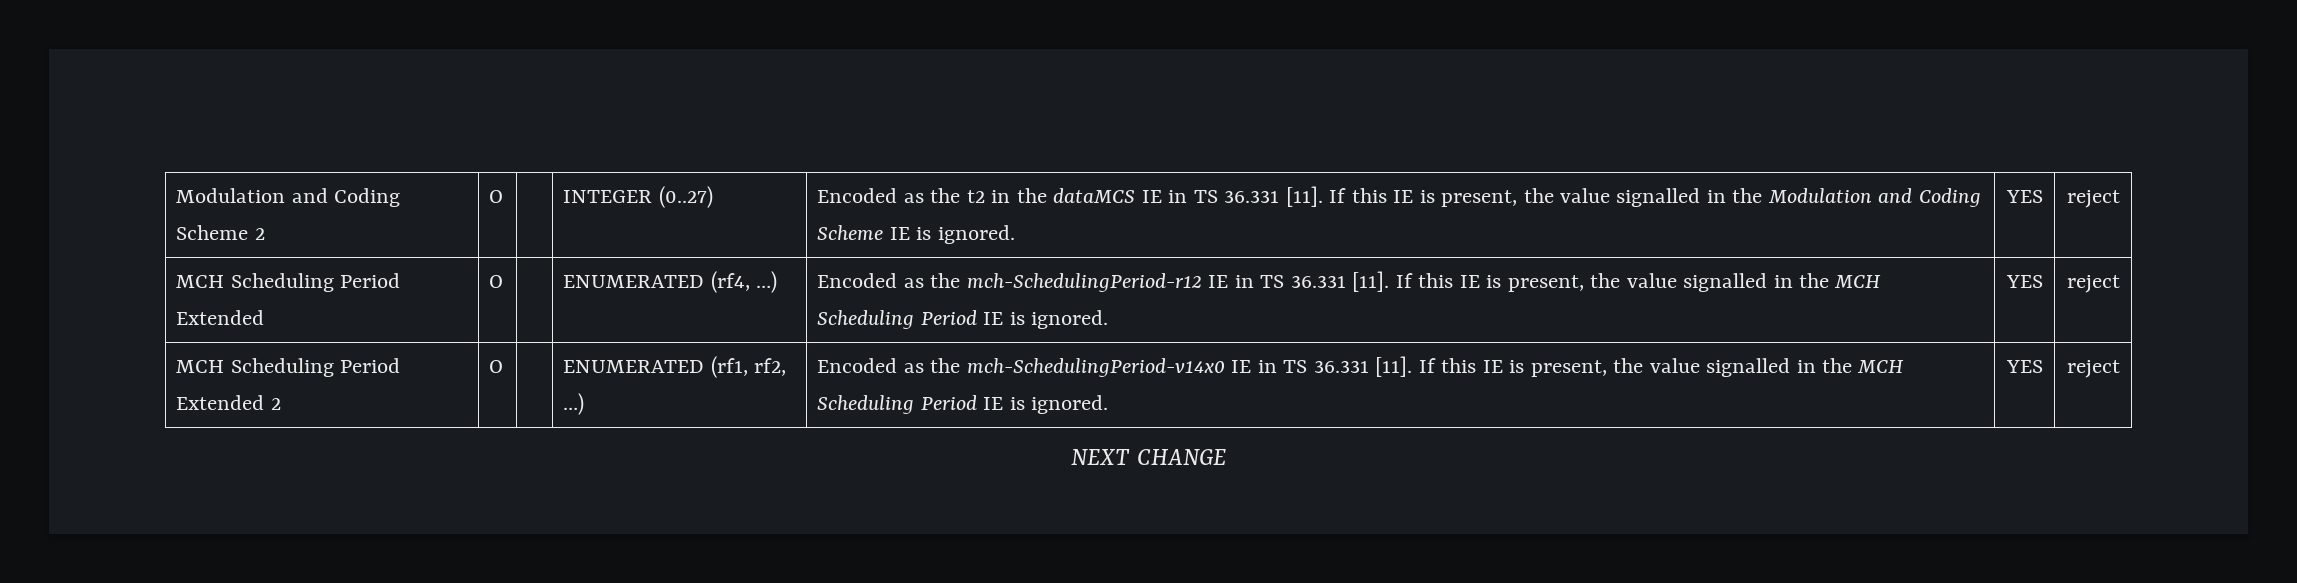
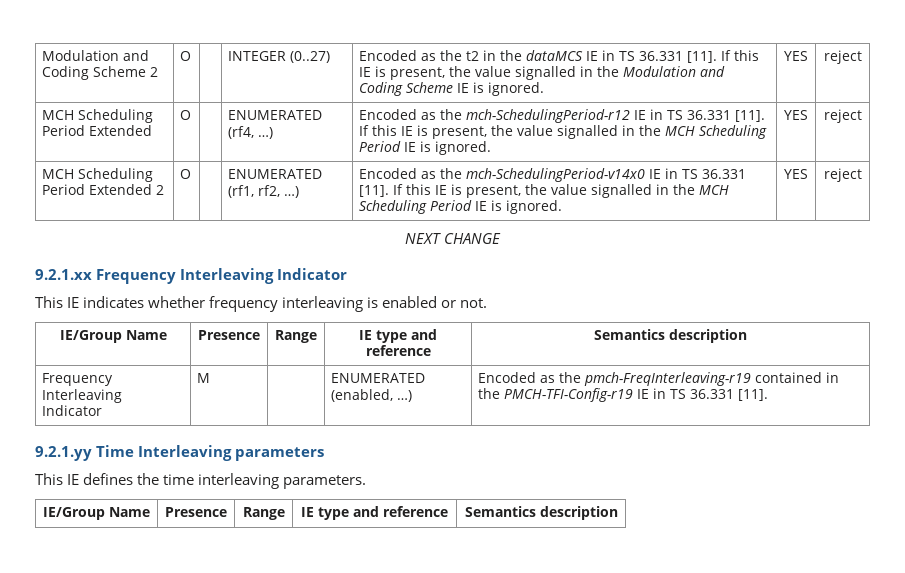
+ 9.2.1.xx Frequency Interleaving Indicator
+ This IE indicates whether frequency interleaving is enabled or not.
+ IE/Group Name | Presence | Range | IE type and reference | Semantics description
+ Frequency Interleaving Indicator | M | | ENUMERATED (enabled, …) | Encoded as the pmch-FreqInterleaving-r19 contained in the PMCH-TFI-Config-r19 IE in TS 36.331 [11].
+ 9.2.1.yy Time Interleaving parameters
+ This IE defines the time interleaving parameters.
+ IE/Group Name | Presence | Range | IE type and reference | Semantics description

